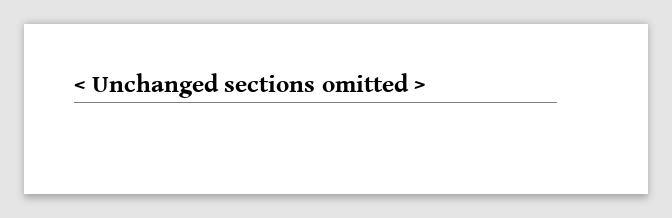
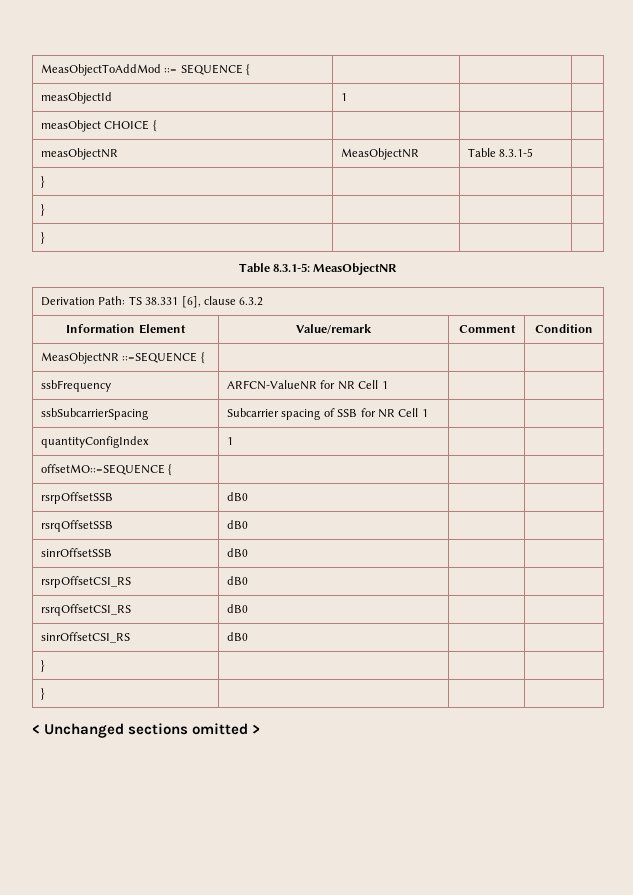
+ MeasObjectToAddMod ::= SEQUENCE { | | |
+ measObjectId | 1 | |
+ measObject CHOICE { | | |
+ measObjectNR | MeasObjectNR | Table 8.3.1-5 |
+ } | | |
+ } | | |
+ } | | |
+ Table 8.3.1-5: MeasObjectNR
+ Derivation Path: TS 38.331 [6], clause 6.3.2
+ Information Element | Value/remark | Comment | Condition
+ MeasObjectNR ::=SEQUENCE { | | |
+ ssbFrequency | ARFCN-ValueNR for NR Cell 1 | |
+ ssbSubcarrierSpacing | Subcarrier spacing of SSB for NR Cell 1 | |
+ quantityConfigIndex | 1 | |
+ offsetMO::=SEQUENCE { | | |
+ rsrpOffsetSSB | dB0 | |
+ rsrqOffsetSSB | dB0 | |
+ sinrOffsetSSB | dB0 | |
+ rsrpOffsetCSI_RS | dB0 | |
+ rsrqOffsetCSI_RS | dB0 | |
+ sinrOffsetCSI_RS | dB0 | |
+ } | | |
+ } | | |

